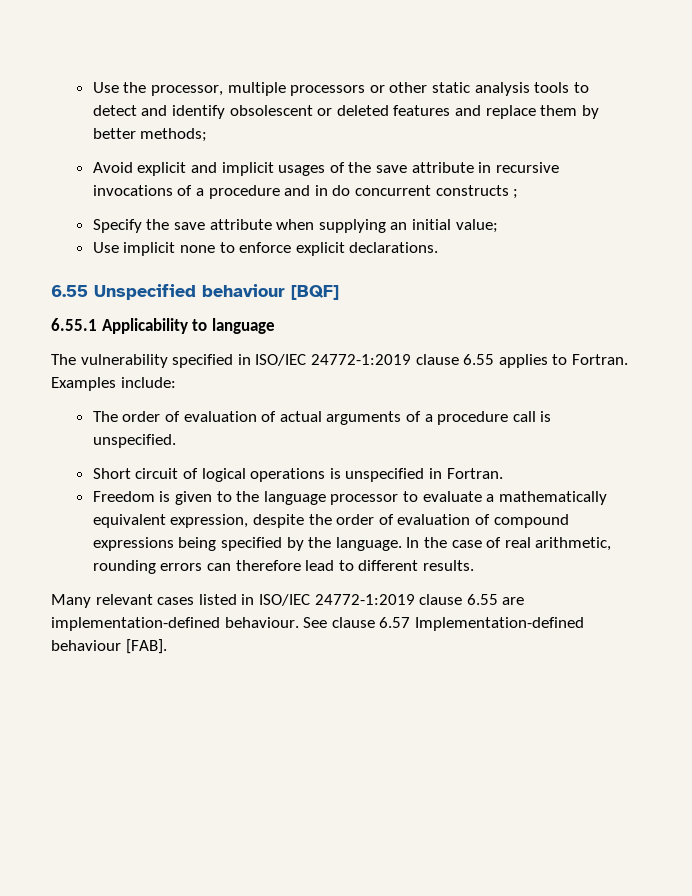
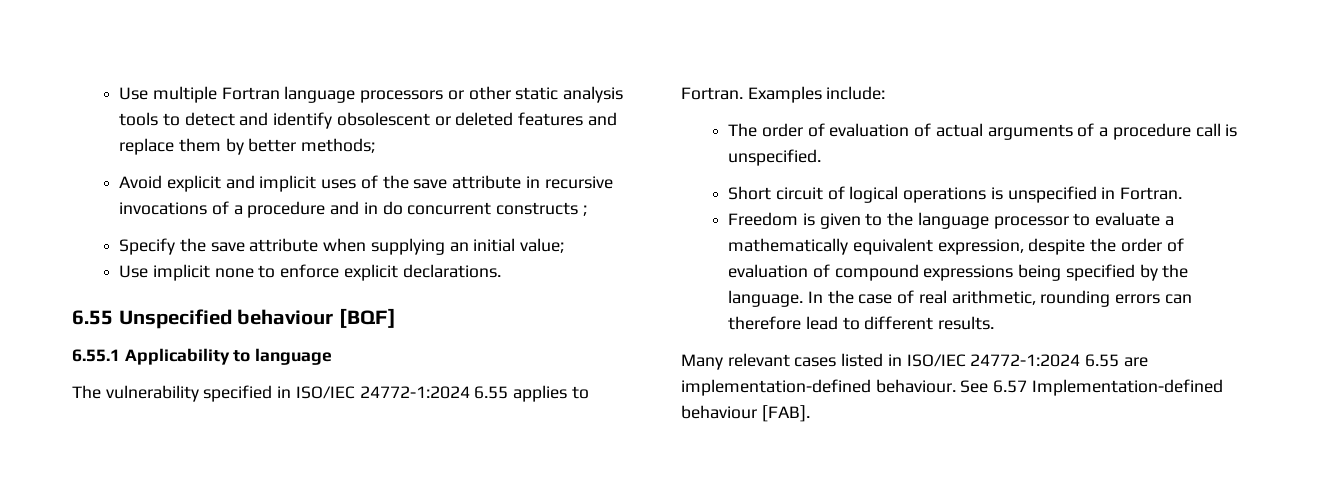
- Use the processor, multiple processors or other static analysis tools to detect and identify obsolescent or deleted features and replace them by better methods;
+ Use multiple Fortran language processors or other static analysis tools to detect and identify obsolescent or deleted features and replace them by better methods;
- Avoid explicit and implicit usages of the save attribute in recursive invocations of a procedure and in do concurrent constructs ;
+ Avoid explicit and implicit uses of the save attribute in recursive invocations of a procedure and in do concurrent constructs ;
- The vulnerability specified in ISO/IEC 24772-1:2019 clause 6.55 applies to Fortran.
+ The vulnerability specified in ISO/IEC 24772-1:2024 6.55 applies to Fortran.
- Many relevant cases listed in ISO/IEC 24772-1:2019 clause 6.55 are implementation-defined behaviour.
+ Many relevant cases listed in ISO/IEC 24772-1:2024 6.55 are implementation-defined behaviour.
- See clause 6.57 Implementation-defined behaviour [FAB].
+ See 6.57 Implementation-defined behaviour [FAB].

